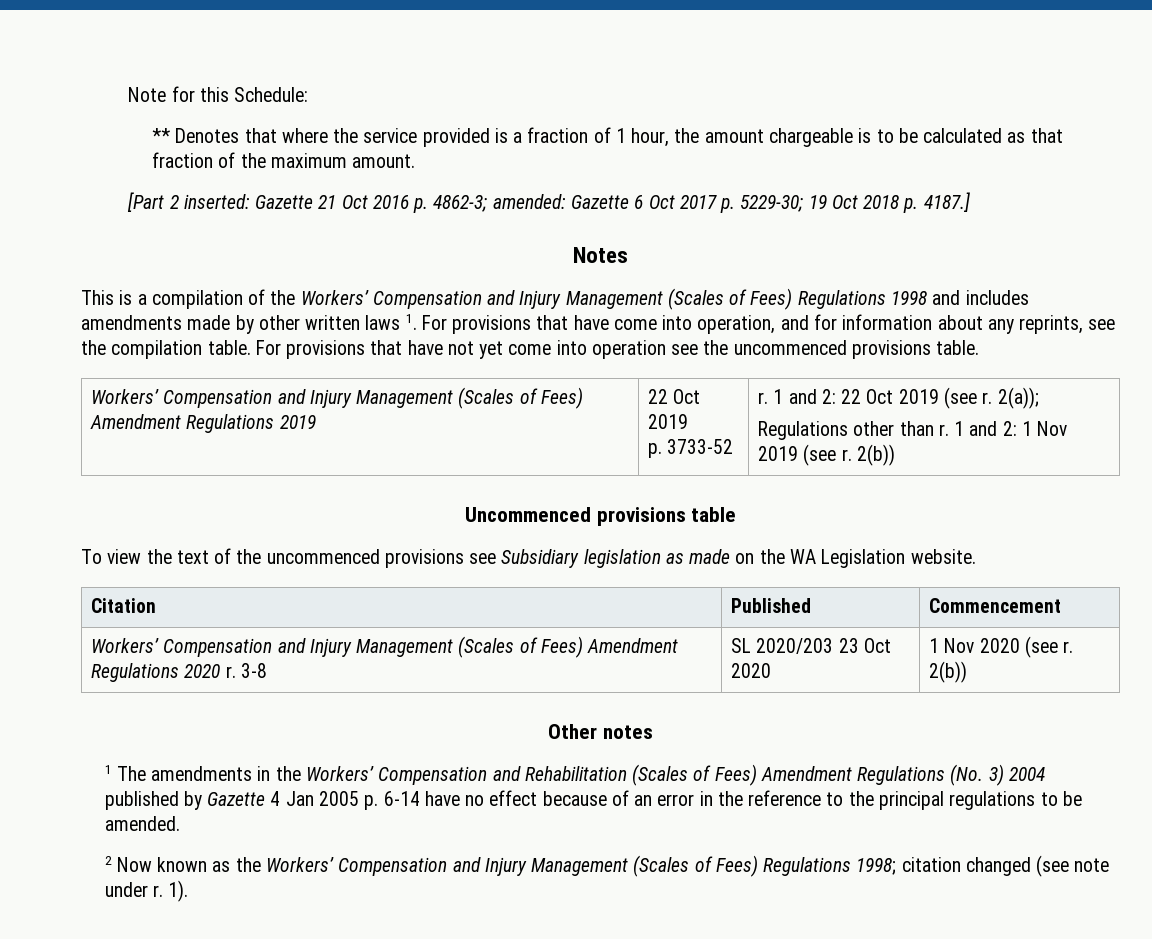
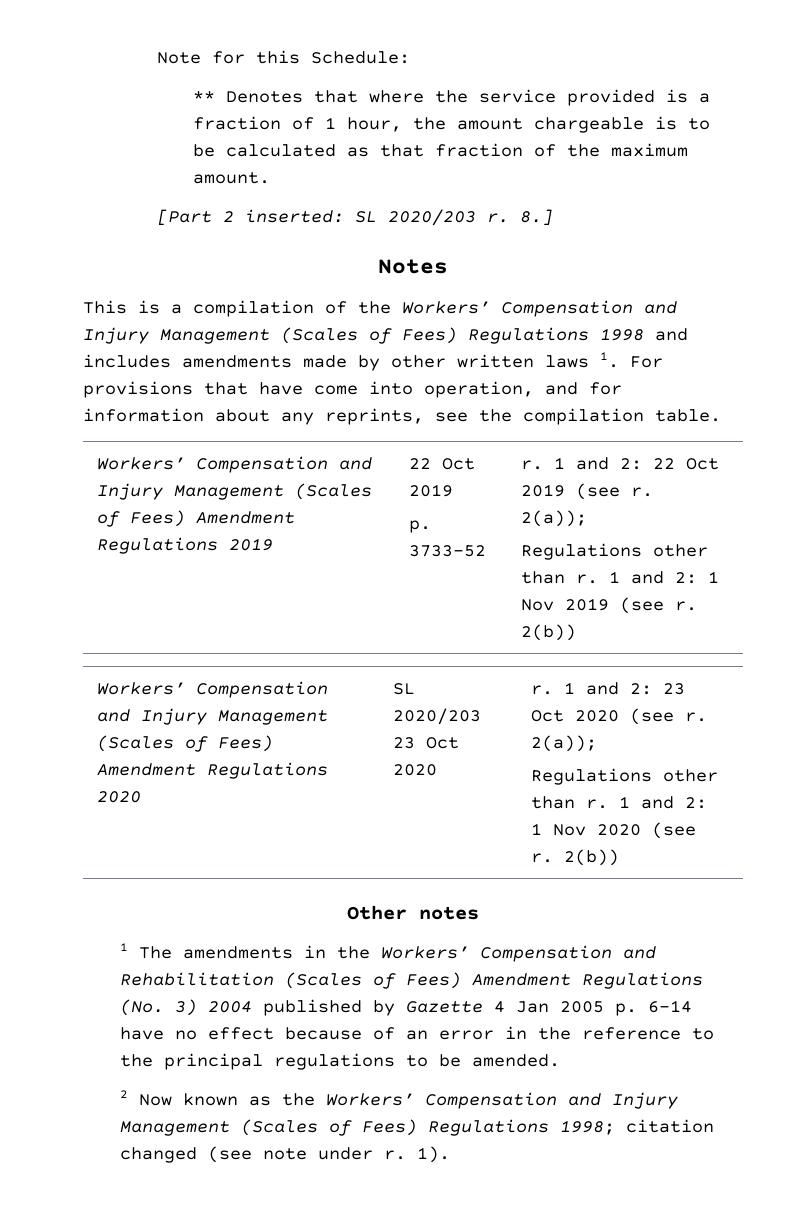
- [Part 2 inserted: Gazette 21 Oct 2016 p. 4862-3; amended: Gazette 6 Oct 2017 p. 5229-30; 19 Oct 2018 p. 4187.]
+ [Part 2 inserted: SL 2020/203 r. 8.]
- For provisions that have not yet come into operation see the uncommenced provisions table.
- Uncommenced provisions table
- To view the text of the uncommenced provisions see Subsidiary legislation as made on the WA Legislation website.
- Citation | Published | Commencement
- Workers’ Compensation and Injury Management (Scales of Fees) Amendment Regulations 2020 r. 3-8 | SL 2020/203 23 Oct 2020 | 1 Nov 2020 (see r. 2(b))
+ Workers’ Compensation and Injury Management (Scales of Fees) Amendment Regulations 2020 | SL 2020/203 23 Oct 2020 | r. 1 and 2: 23 Oct 2020 (see r. 2(a));
+ Regulations other than r. 1 and 2: 1 Nov 2020 (see r. 2(b))

